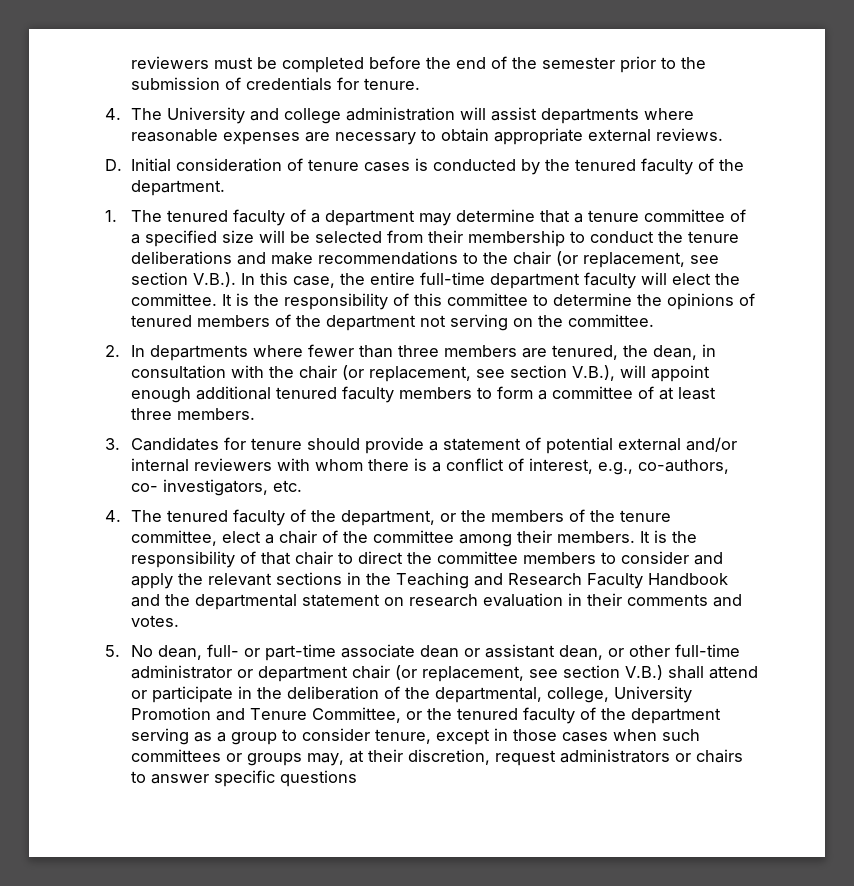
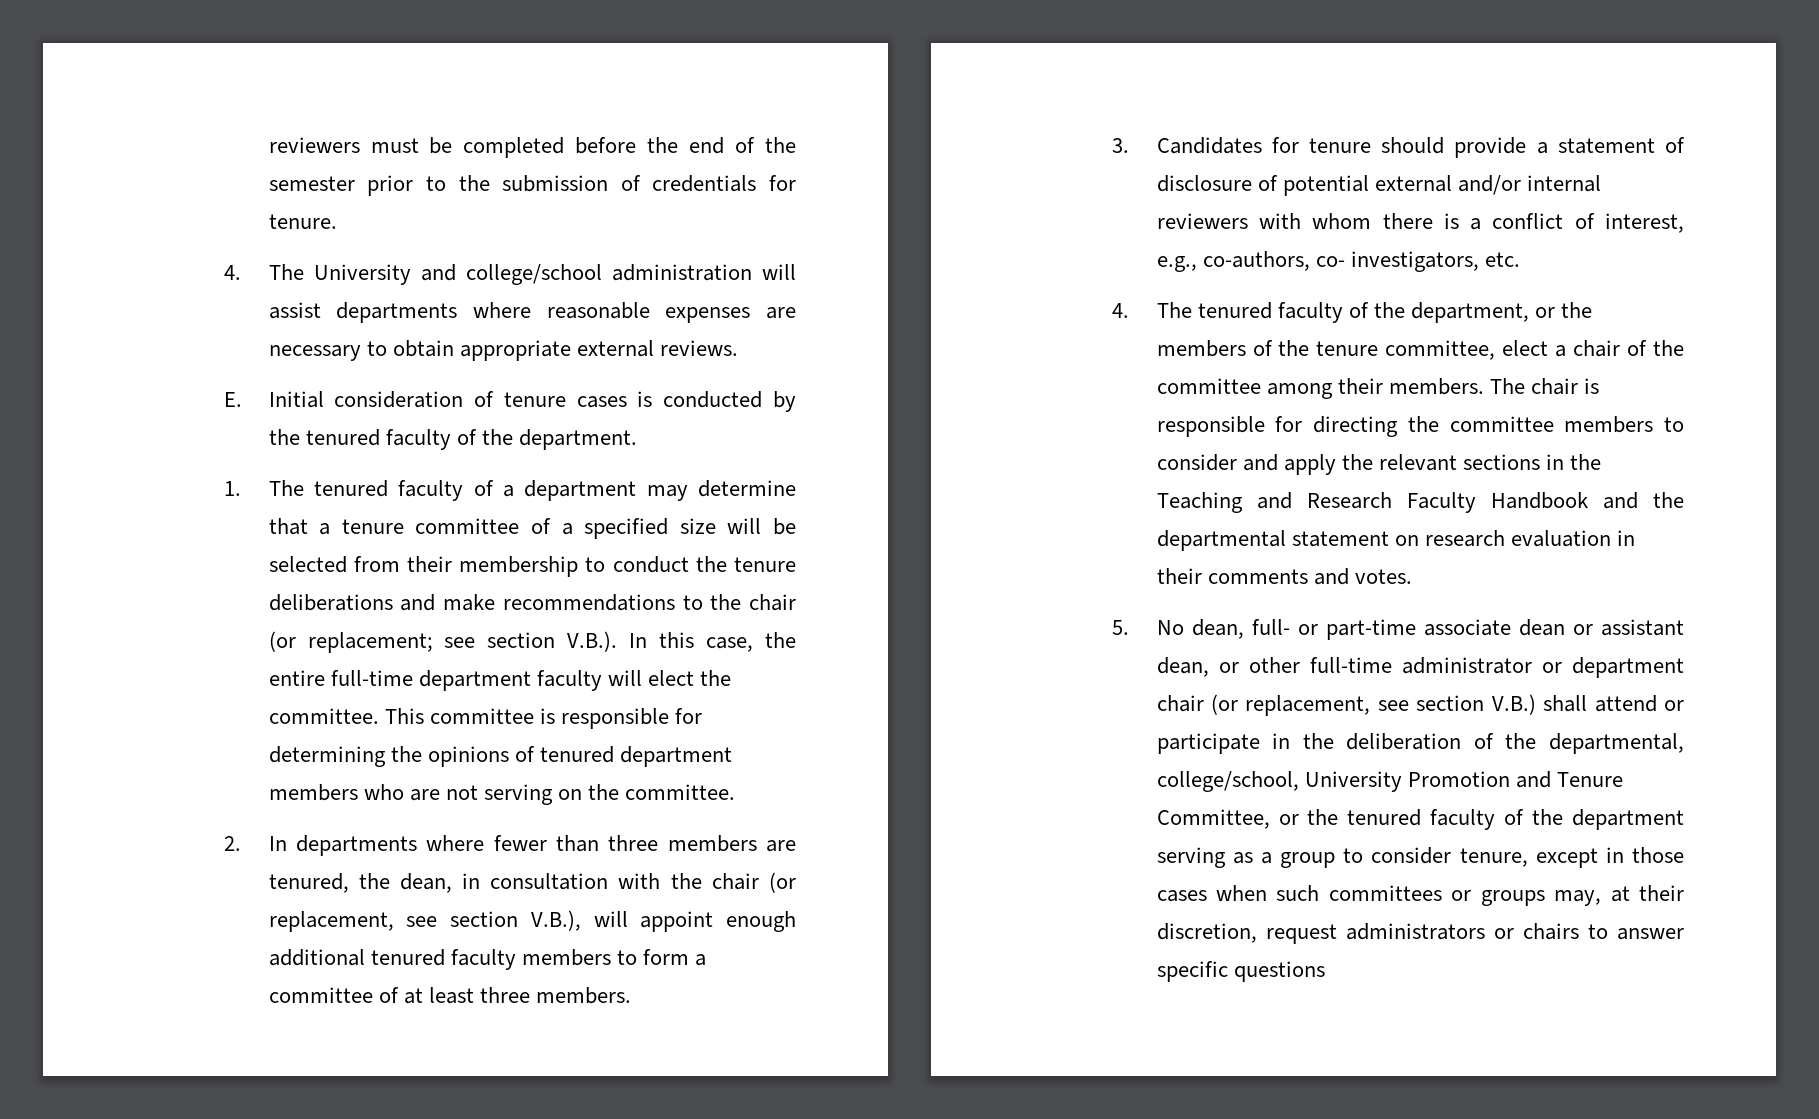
- 4. The University and college administration will assist departments where reasonable expenses are necessary to obtain appropriate external reviews.
+ 4. The University and college/school administration will assist departments where reasonable expenses are necessary to obtain appropriate external reviews.
- D. Initial consideration of tenure cases is conducted by the tenured faculty of the department.
+ E. Initial consideration of tenure cases is conducted by the tenured faculty of the department.
- 1. The tenured faculty of a department may determine that a tenure committee of a specified size will be selected from their membership to conduct the tenure deliberations and make recommendations to the chair (or replacement, see section V.B.). In this case, the entire full-time department faculty will elect the committee.
+ 1. The tenured faculty of a department may determine that a tenure committee of a specified size will be selected from their membership to conduct the tenure deliberations and make recommendations to the chair (or replacement; see section V.B.). In this case, the entire full-time department faculty will elect the committee.
- It is the responsibility of this committee to determine the opinions of tenured members of the department not serving on the committee.
+ This committee is responsible for determining the opinions of tenured department members who are not serving on the committee.
- 3. Candidates for tenure should provide a statement of potential external and/or internal reviewers with whom there is a conflict of interest, e.g., co-authors, co- investigators, etc.
+ 3. Candidates for tenure should provide a statement of disclosure of potential external and/or internal reviewers with whom there is a conflict of interest, e.g., co-authors, co- investigators, etc.
- It is the responsibility of that chair to direct the committee members to consider and apply the relevant sections in the Teaching and Research Faculty Handbook and the departmental statement on research evaluation in their comments and votes.
+ The chair is responsible for directing the committee members to consider and apply the relevant sections in the Teaching and Research Faculty Handbook and the departmental statement on research evaluation in their comments and votes.
- 5. No dean, full- or part-time associate dean or assistant dean, or other full-time administrator or department chair (or replacement, see section V.B.) shall attend or participate in the deliberation of the departmental, college, University Promotion and Tenure Committee, or the tenured faculty of the department serving as a group to consider tenure, except in those cases when such committees or groups may, at their discretion, request administrators or chairs to answer specific questions
+ 5. No dean, full- or part-time associate dean or assistant dean, or other full-time administrator or department chair (or replacement, see section V.B.) shall attend or participate in the deliberation of the departmental, college/school, University Promotion and Tenure Committee, or the tenured faculty of the department serving as a group to consider tenure, except in those cases when such committees or groups may, at their discretion, request administrators or chairs to answer specific questions

